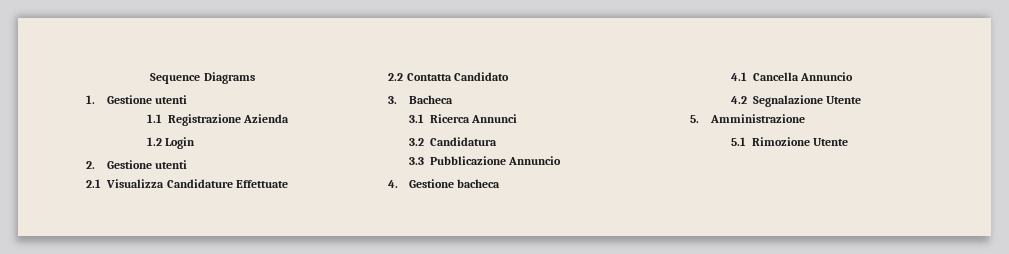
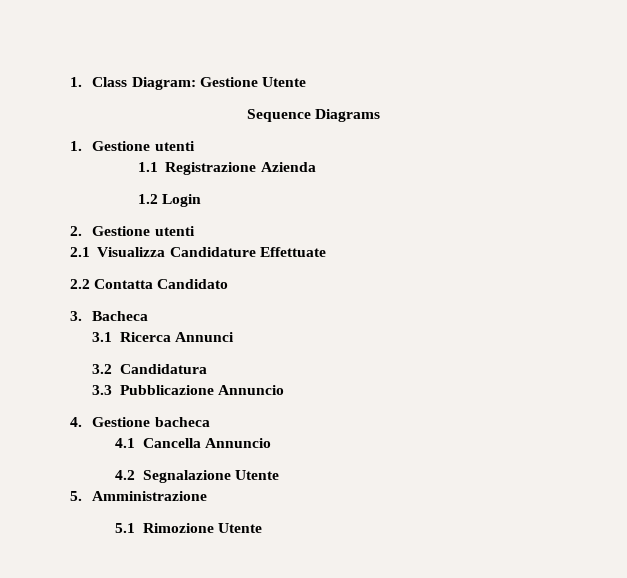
+ 1. Class Diagram: Gestione Utente

